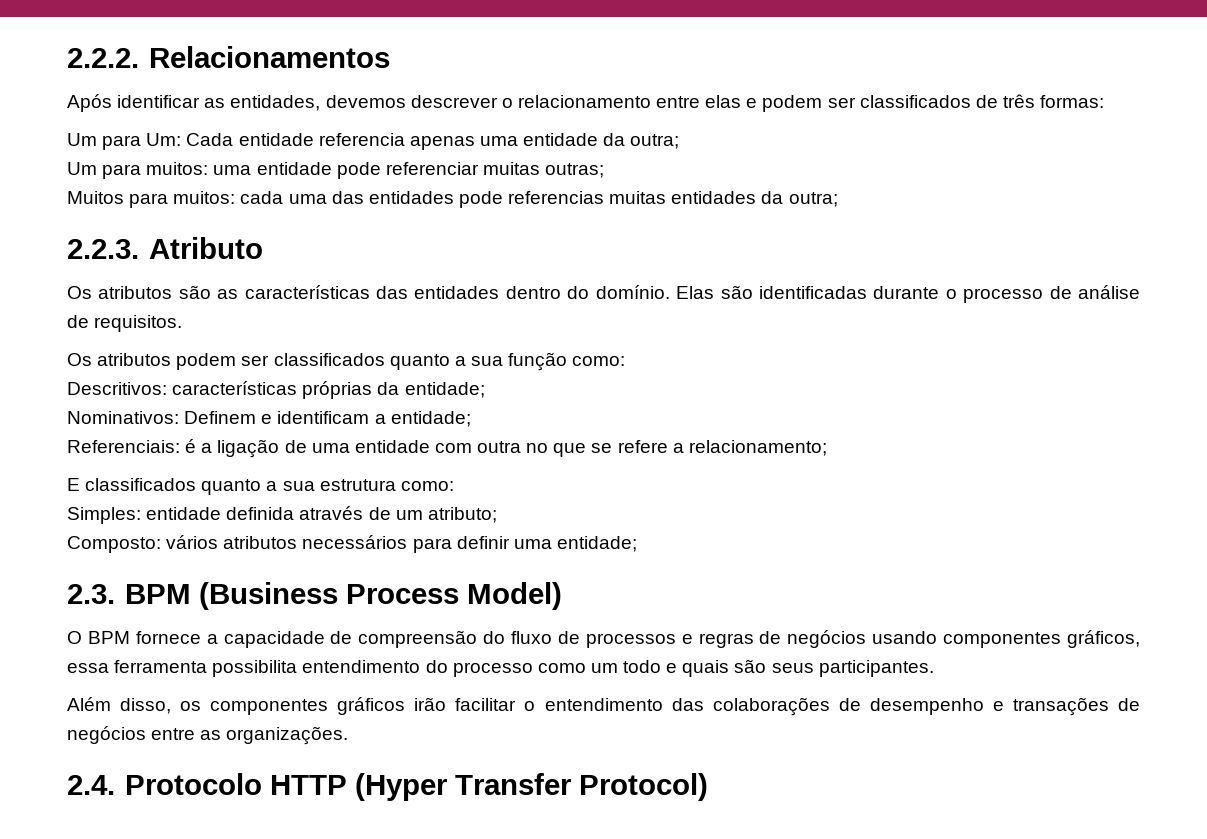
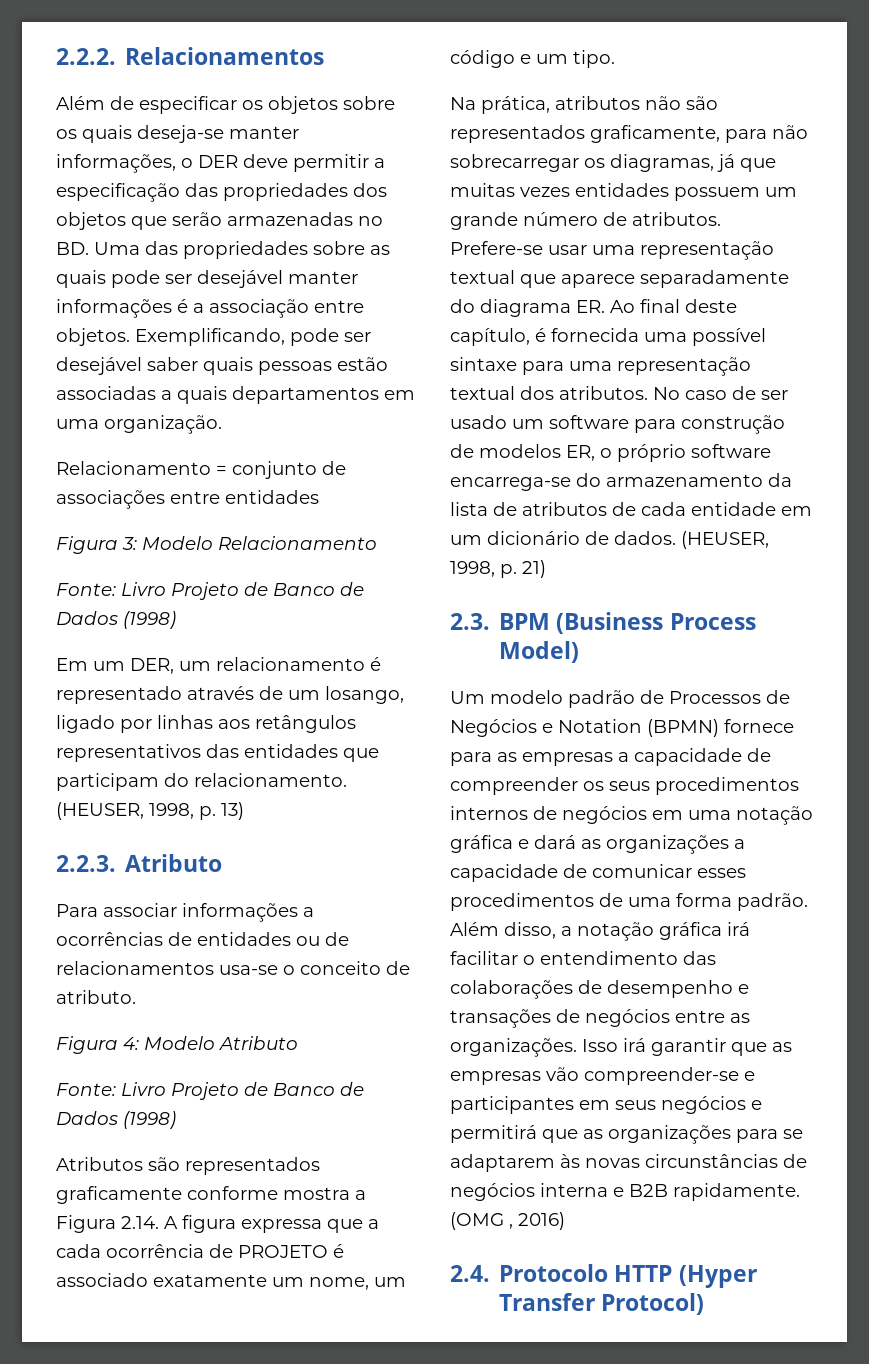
- Após identificar as entidades, devemos descrever o relacionamento entre elas e podem ser classificados de três formas:
- Um para Um: Cada entidade referencia apenas uma entidade da outra;
- Um para muitos: uma entidade pode referenciar muitas outras;
- Muitos para muitos: cada uma das entidades pode referencias muitas entidades da outra;
+ Além de especificar os objetos sobre os quais deseja-se manter informações, o DER deve permitir a especificação das propriedades dos objetos que serão armazenadas no BD. Uma das propriedades sobre as quais pode ser desejável manter informações é a associação entre objetos. Exemplificando, pode ser desejável saber quais pessoas estão associadas a quais departamentos em uma organização.
+ Relacionamento = conjunto de associações entre entidades
+ Figura 3: Modelo Relacionamento
+ Fonte: Livro Projeto de Banco de Dados (1998)
+ Em um DER, um relacionamento é representado através de um losango, ligado por linhas aos retângulos representativos das entidades que participam do relacionamento. (HEUSER, 1998, p. 13)
  2.2.3. Atributo
- Os atributos são as características das entidades dentro do domínio. Elas são identificadas durante o processo de análise de requisitos.
- Os atributos podem ser classificados quanto a sua função como:
- Descritivos: características próprias da entidade;
- Nominativos: Definem e identificam a entidade;
- Referenciais: é a ligação de uma entidade com outra no que se refere a relacionamento;
- E classificados quanto a sua estrutura como:
- Simples: entidade definida através de um atributo;
- Composto: vários atributos necessários para definir uma entidade;
+ Para associar informações a ocorrências de entidades ou de relacionamentos usa-se o conceito de atributo.
+ Figura 4: Modelo Atributo
+ Fonte: Livro Projeto de Banco de Dados (1998)
+ Atributos são representados graficamente conforme mostra a Figura 2.14. A figura expressa que a cada ocorrência de PROJETO é associado exatamente um nome, um código e um tipo.
+ Na prática, atributos não são representados graficamente, para não sobrecarregar os diagramas, já que muitas vezes entidades possuem um grande número de atributos. Prefere-se usar uma representação textual que aparece separadamente do diagrama ER. Ao final deste capítulo, é fornecida uma possível sintaxe para uma representação textual dos atributos. No caso de ser usado um software para construção de modelos ER, o próprio software encarrega-se do armazenamento da lista de atributos de cada entidade em um dicionário de dados. (HEUSER, 1998, p. 21)
- O BPM fornece a capacidade de compreensão do fluxo de processos e regras de negócios usando componentes gráficos, essa ferramenta possibilita entendimento do processo como um todo e quais são seus participantes.
- Além disso, os componentes gráficos irão facilitar o entendimento das colaborações de desempenho e transações de negócios entre as organizações.
+ Um modelo padrão de Processos de Negócios e Notation (BPMN) fornece para as empresas a capacidade de compreender os seus procedimentos internos de negócios em uma notação gráfica e dará as organizações a capacidade de comunicar esses procedimentos de uma forma padrão. Além disso, a notação gráfica irá facilitar o entendimento das colaborações de desempenho e transações de negócios entre as organizações. Isso irá garantir que as empresas vão compreender-se e participantes em seus negócios e permitirá que as organizações para se adaptarem às novas circunstâncias de negócios interna e B2B rapidamente. (OMG , 2016)

